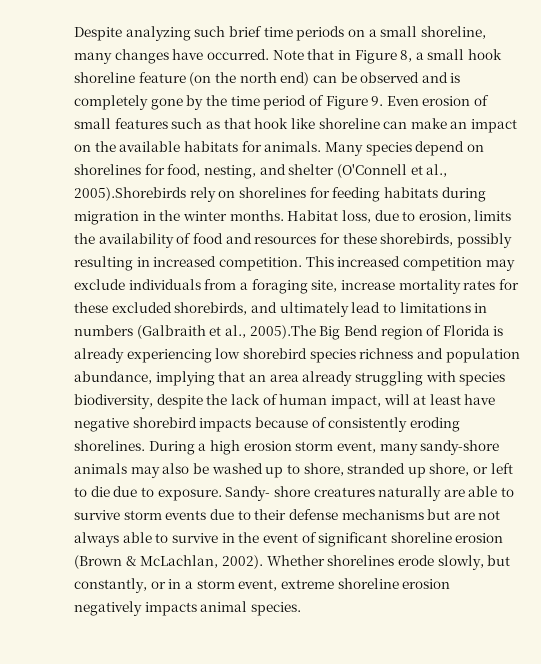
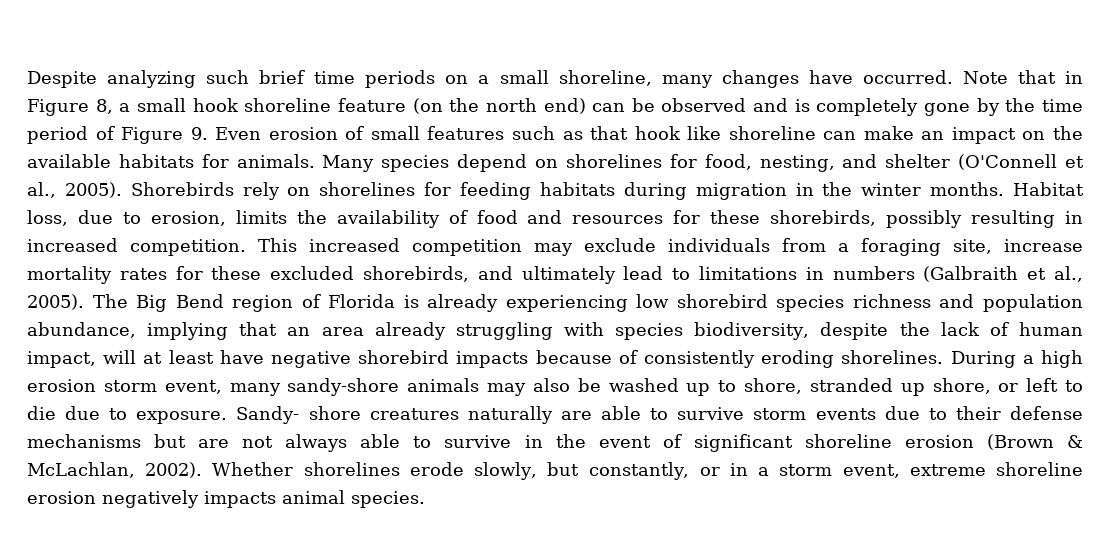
- Many species depend on shorelines for food, nesting, and shelter (O'Connell et al., 2005).Shorebirds rely on shorelines for feeding habitats during migration in the winter months.
+ Many species depend on shorelines for food, nesting, and shelter (O'Connell et al., 2005). Shorebirds rely on shorelines for feeding habitats during migration in the winter months.
- This increased competition may exclude individuals from a foraging site, increase mortality rates for these excluded shorebirds, and ultimately lead to limitations in numbers (Galbraith et al., 2005).The Big Bend region of Florida is already experiencing low shorebird species richness and population abundance, implying that an area already struggling with species biodiversity, despite the lack of human impact, will at least have negative shorebird impacts because of consistently eroding shorelines.
+ This increased competition may exclude individuals from a foraging site, increase mortality rates for these excluded shorebirds, and ultimately lead to limitations in numbers (Galbraith et al., 2005). The Big Bend region of Florida is already experiencing low shorebird species richness and population abundance, implying that an area already struggling with species biodiversity, despite the lack of human impact, will at least have negative shorebird impacts because of consistently eroding shorelines.

